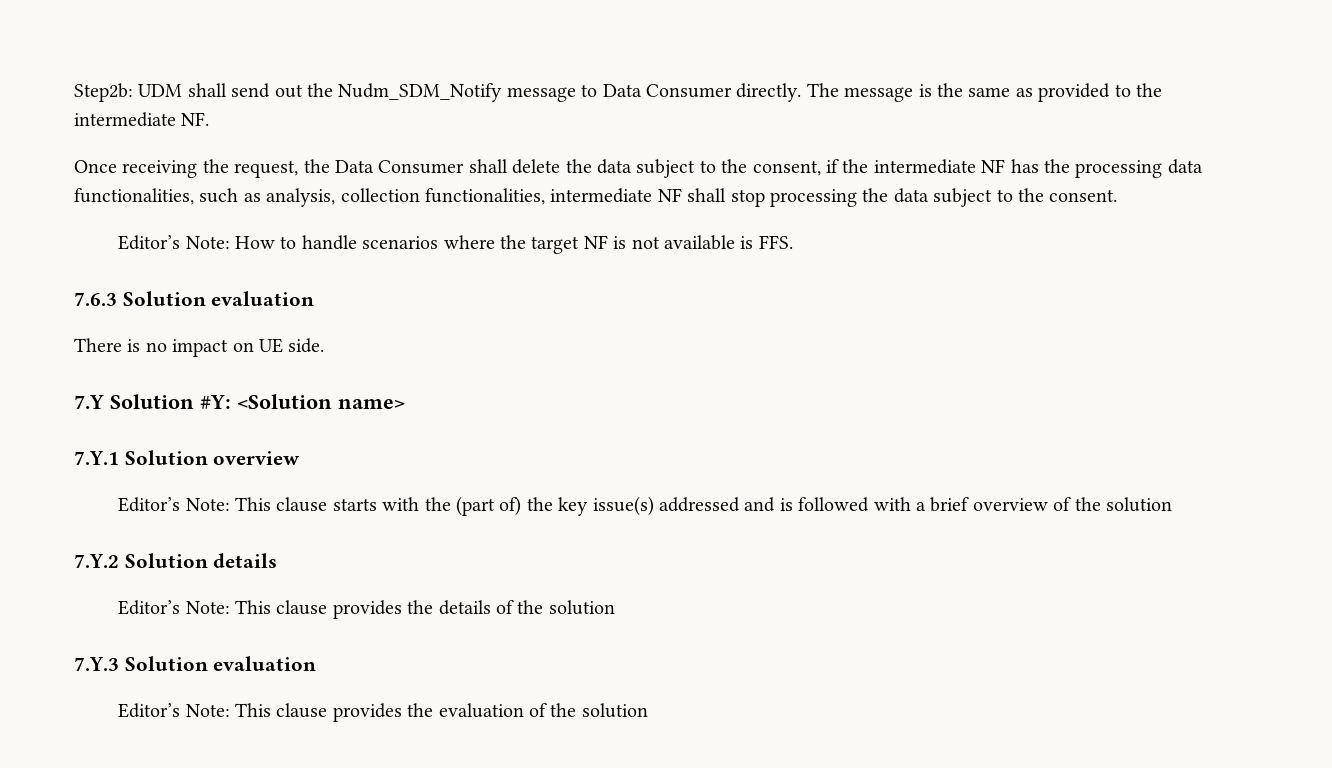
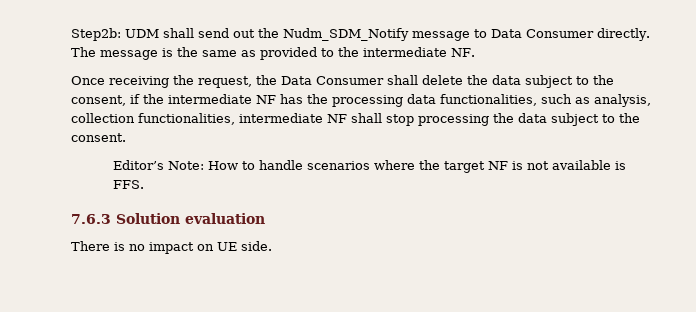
- 7.Y Solution #Y: <Solution name>
- 7.Y.1 Solution overview
- Editor’s Note: This clause starts with the (part of) the key issue(s) addressed and is followed with a brief overview of the solution
- 7.Y.2 Solution details
- Editor’s Note: This clause provides the details of the solution
- 7.Y.3 Solution evaluation
- Editor’s Note: This clause provides the evaluation of the solution

